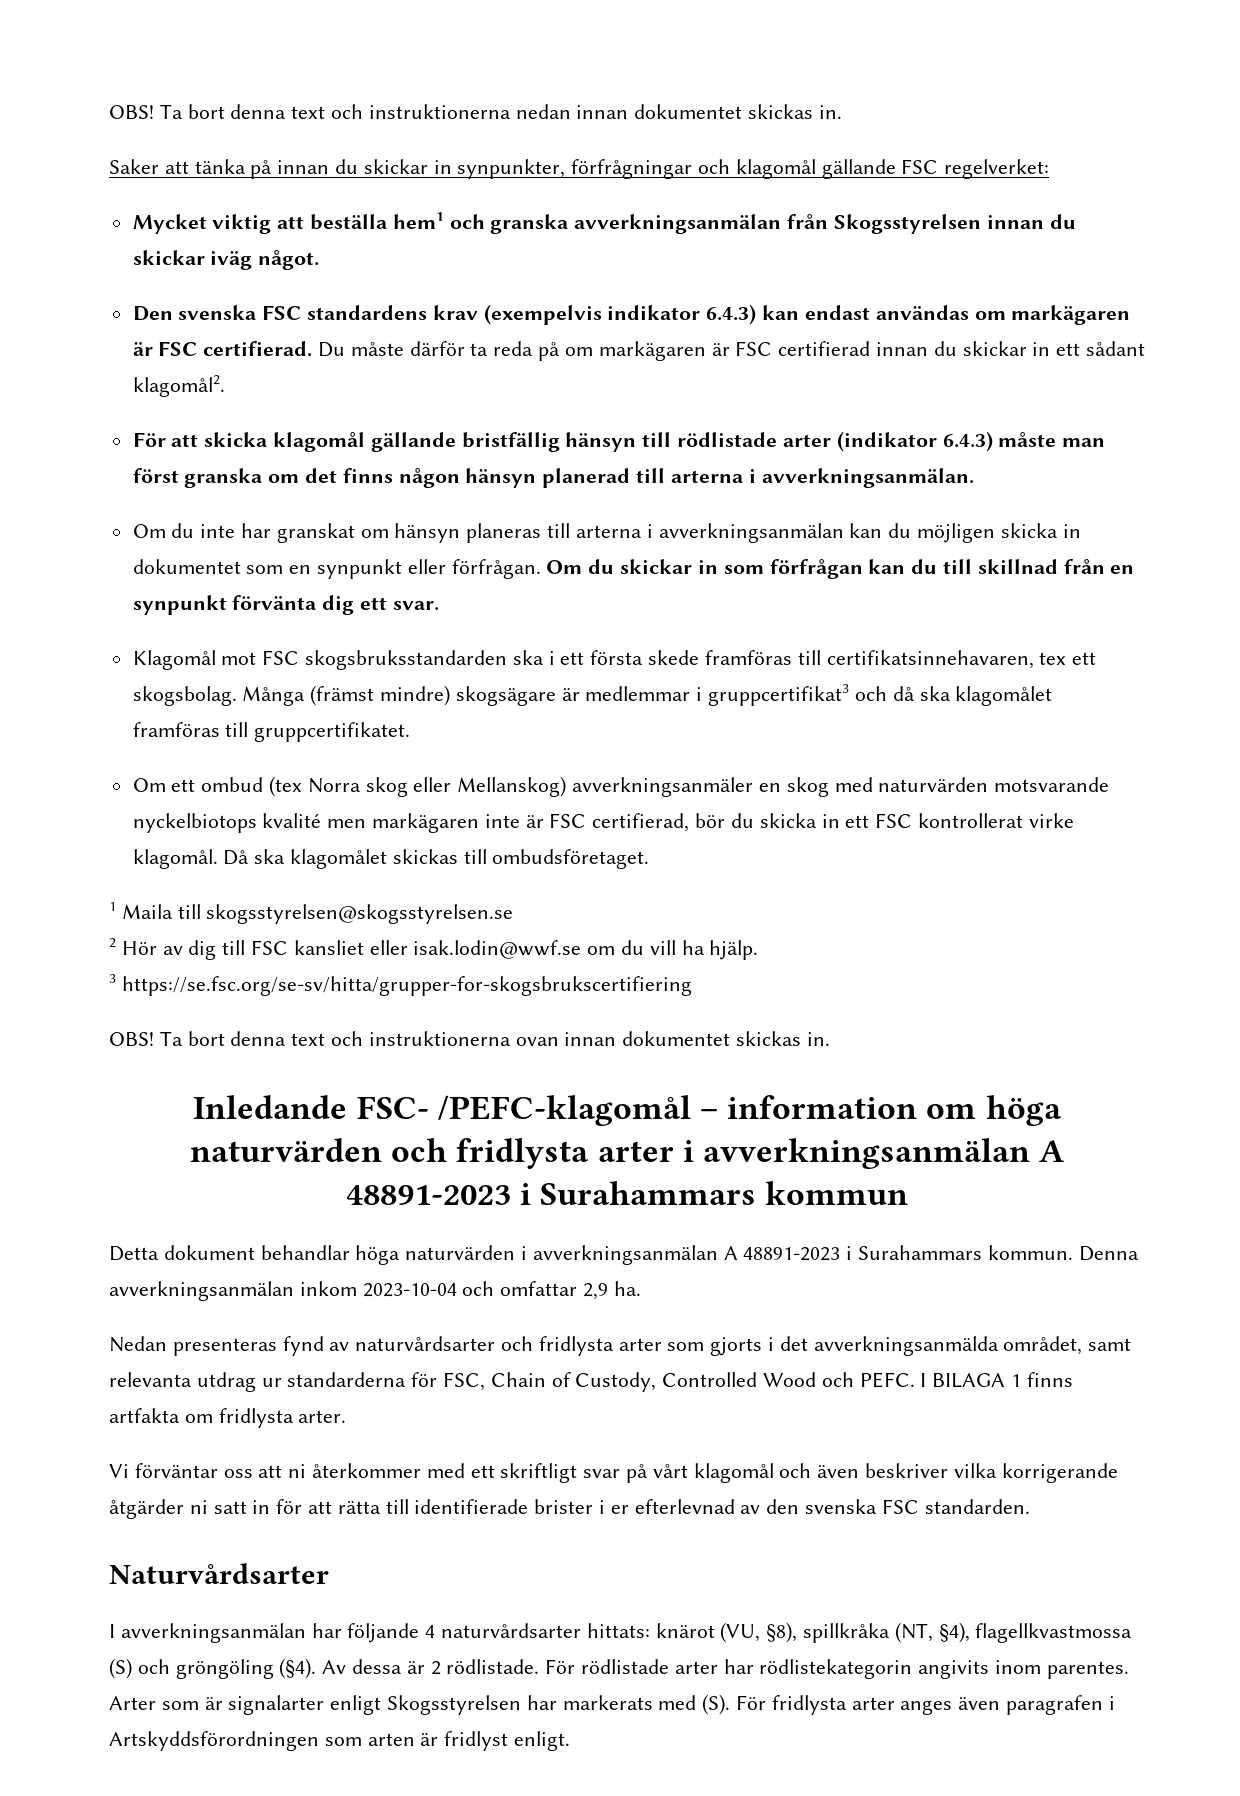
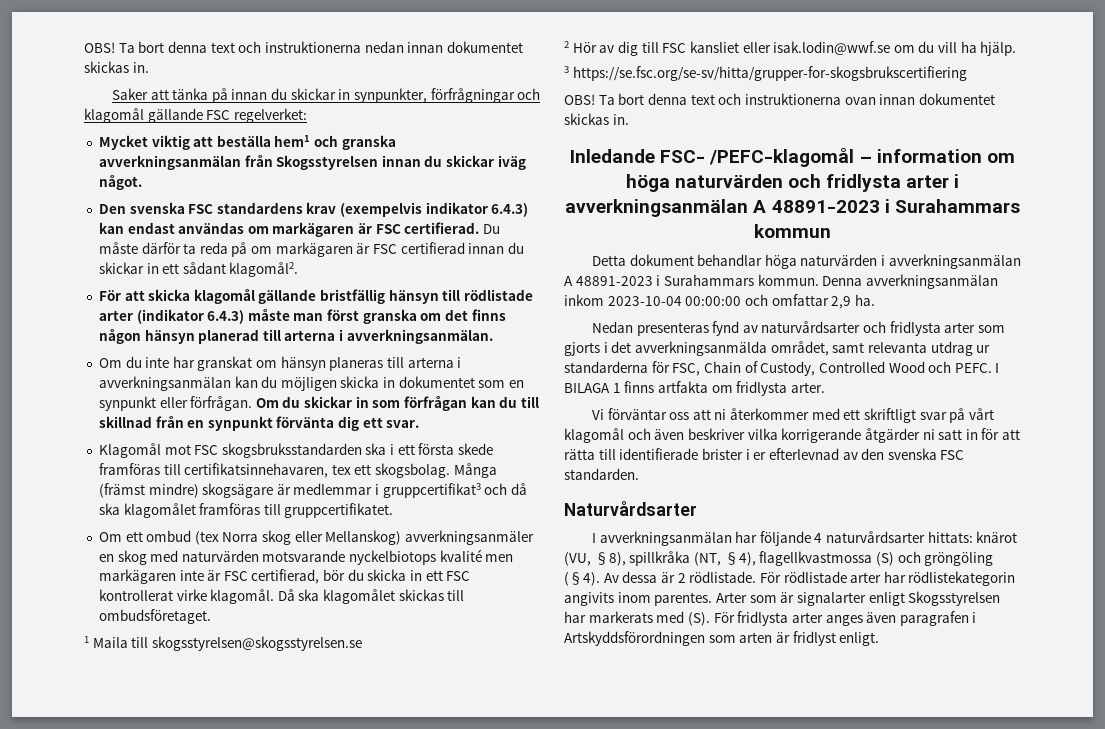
- Denna avverkningsanmälan inkom 2023-10-04 och omfattar 2,9 ha.
+ Denna avverkningsanmälan inkom 2023-10-04 00:00:00 och omfattar 2,9 ha.

